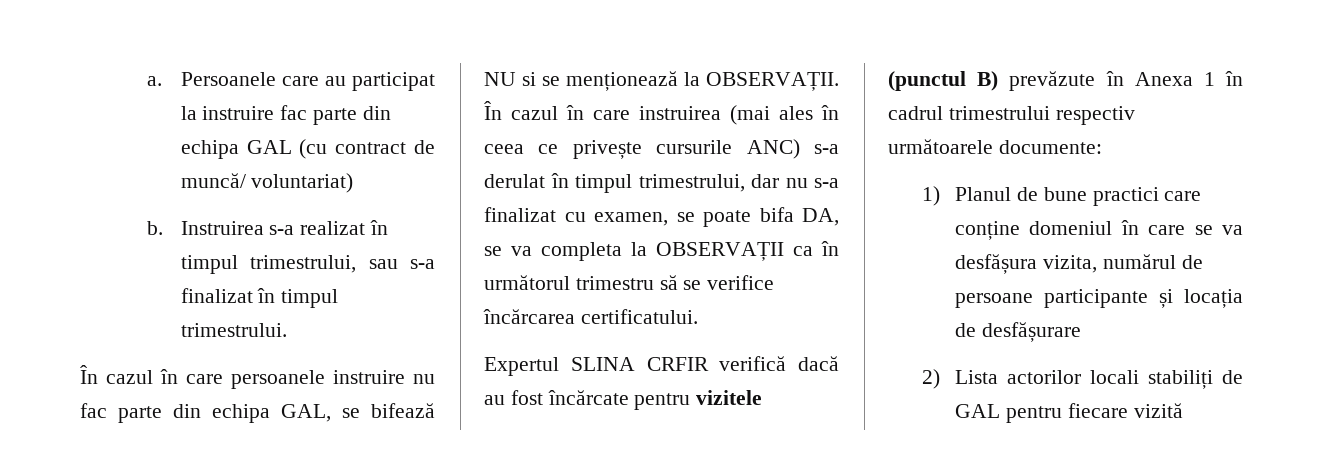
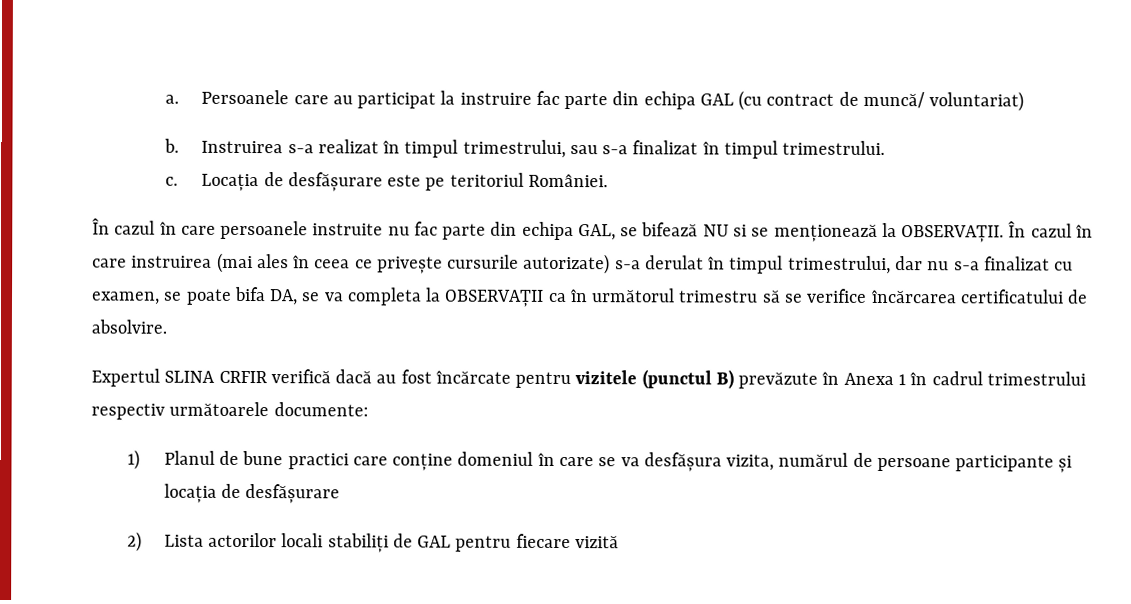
+ c. Locația de desfășurare este pe teritoriul României.
- În cazul în care persoanele instruire nu fac parte din echipa GAL, se bifează NU si se menționează la OBSERVAȚII.
+ În cazul în care persoanele instruite nu fac parte din echipa GAL, se bifează NU si se menționează la OBSERVAȚII.
- În cazul în care instruirea (mai ales în ceea ce privește cursurile ANC) s-a derulat în timpul trimestrului, dar nu s-a finalizat cu examen, se poate bifa DA, se va completa la OBSERVAȚII ca în următorul trimestru să se verifice încărcarea certificatului.
+ În cazul în care instruirea (mai ales în ceea ce privește cursurile autorizate) s-a derulat în timpul trimestrului, dar nu s-a finalizat cu examen, se poate bifa DA, se va completa la OBSERVAȚII ca în următorul trimestru să se verifice încărcarea certificatului de absolvire.

